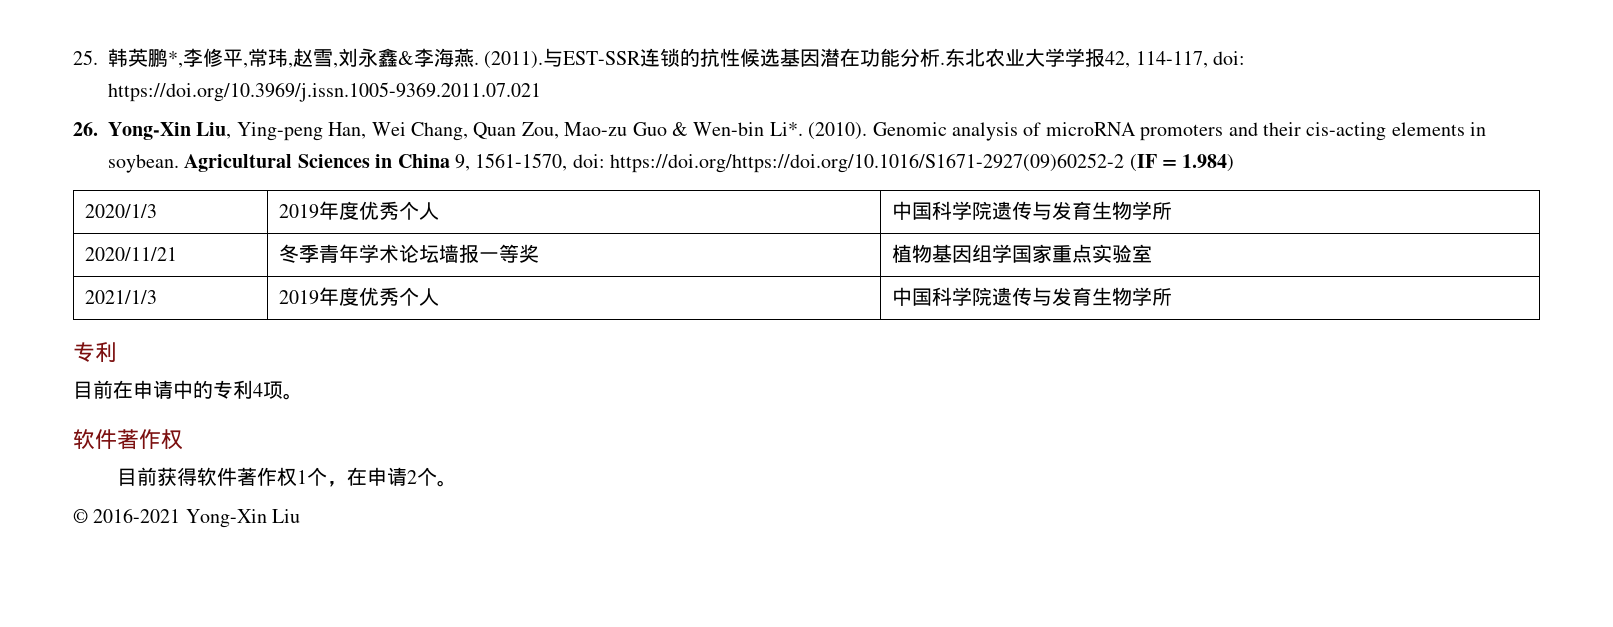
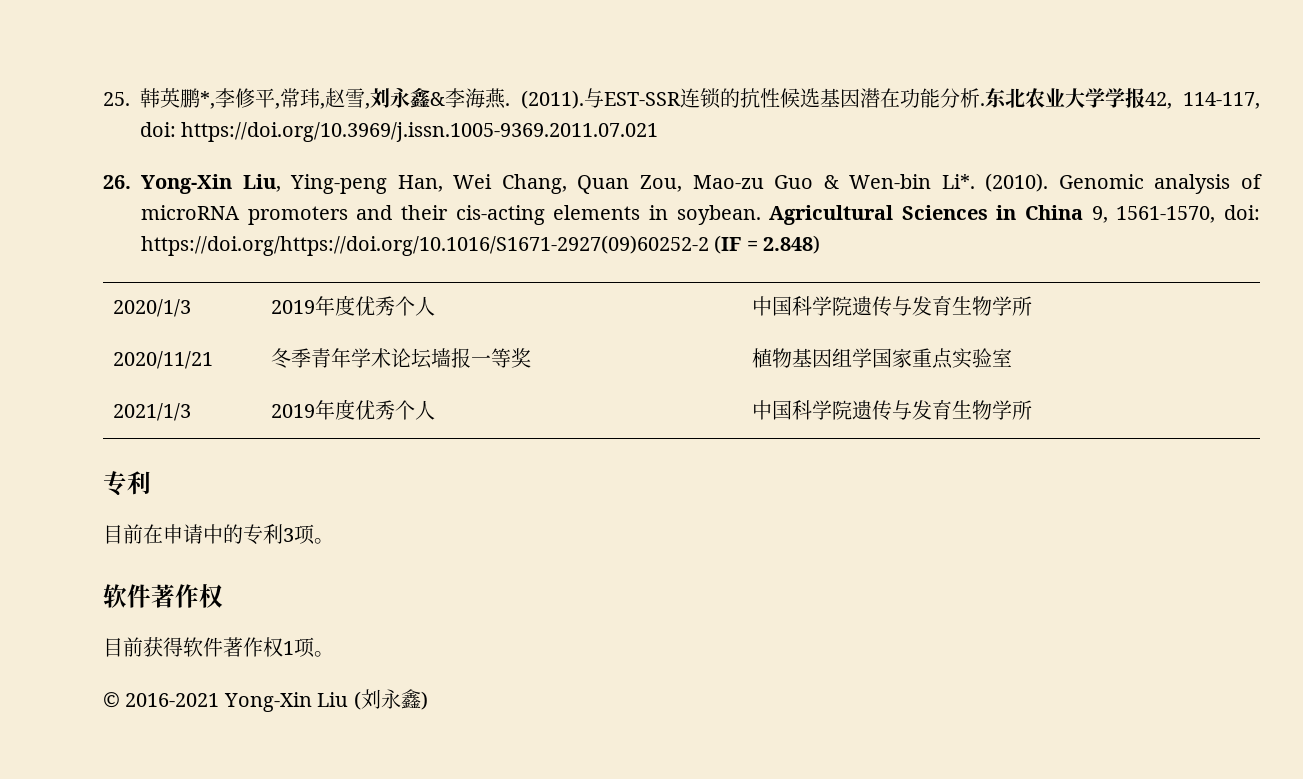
- Agricultural Sciences in China 9, 1561-1570, doi: https://doi.org/https://doi.org/10.1016/S1671-2927(09)60252-2 (IF = 1.984)
+ Agricultural Sciences in China 9, 1561-1570, doi: https://doi.org/https://doi.org/10.1016/S1671-2927(09)60252-2 (IF = 2.848)
- 目前在申请中的专利4项。
+ 目前在申请中的专利3项。
- 目前获得软件著作权1个，在申请2个。
+ 目前获得软件著作权1项。
- © 2016-2021 Yong-Xin Liu
+ © 2016-2021 Yong-Xin Liu (刘永鑫)

